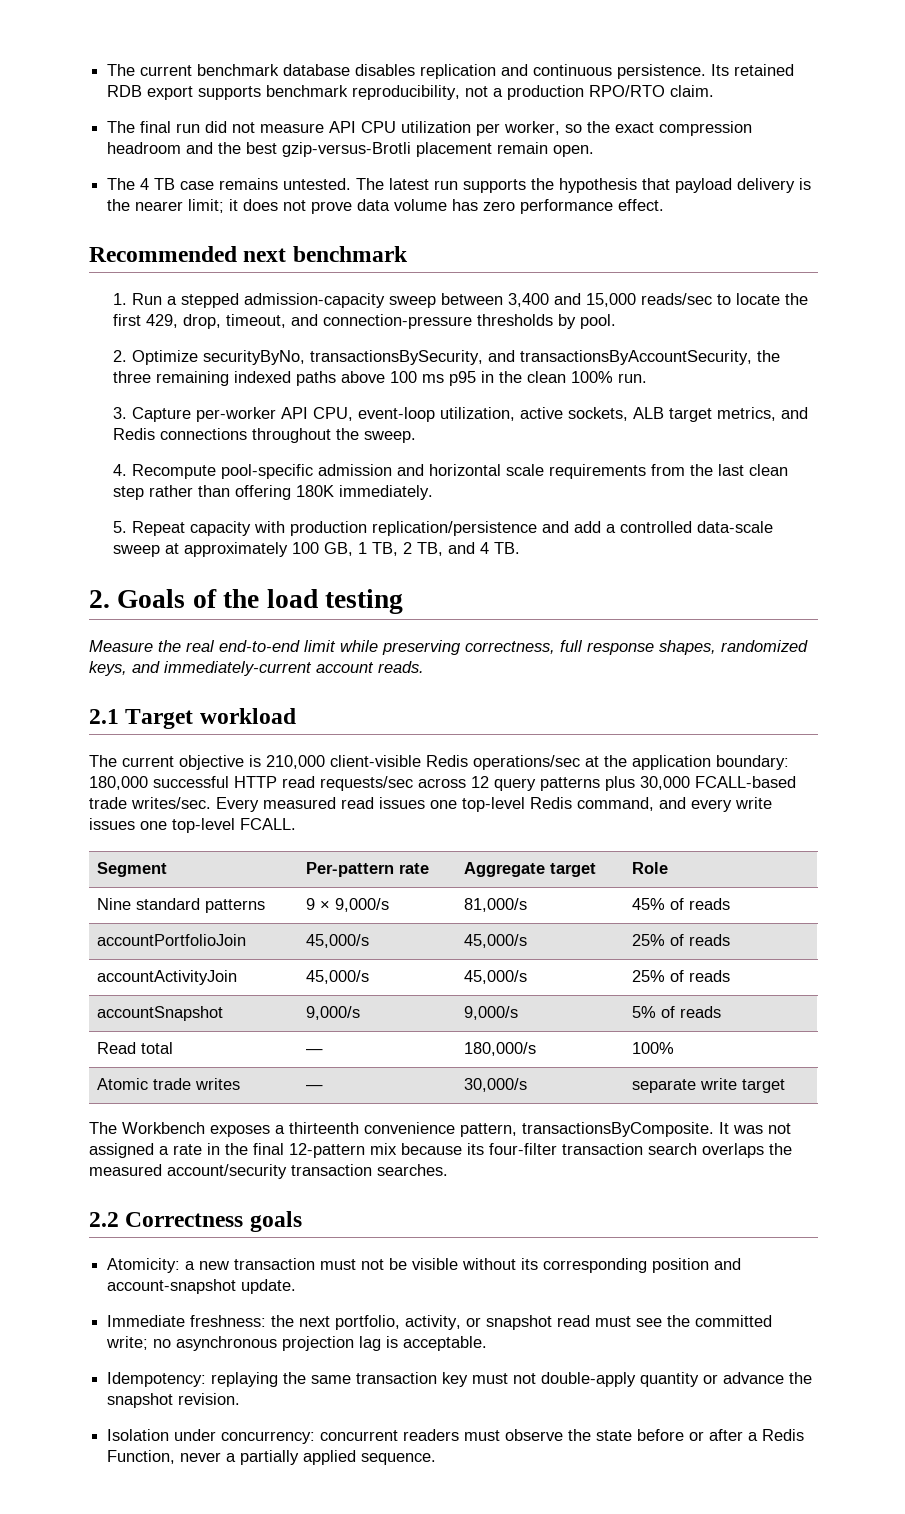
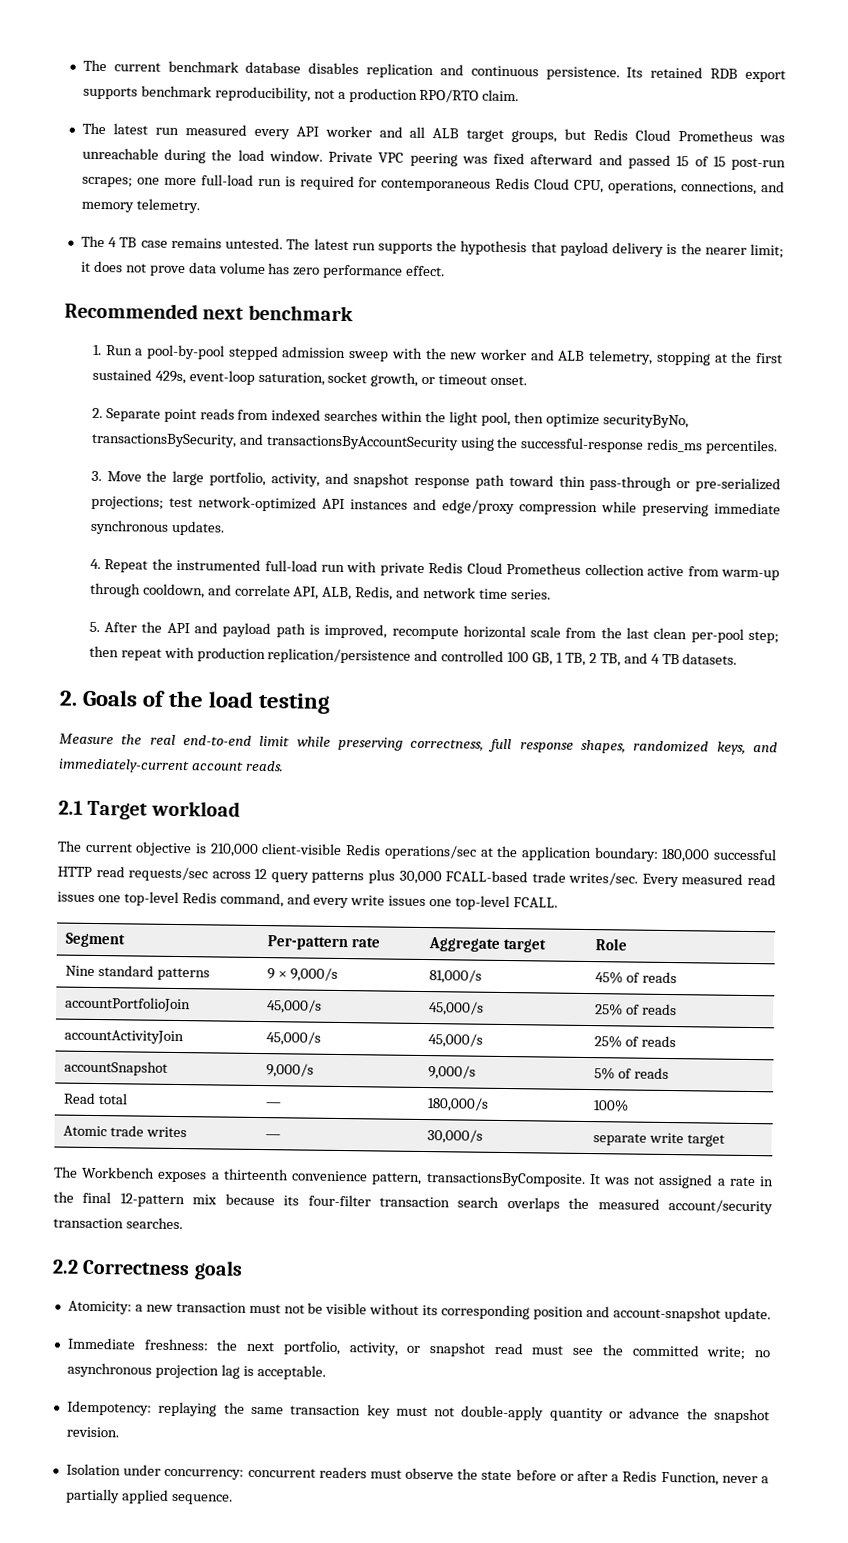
- The final run did not measure API CPU utilization per worker, so the exact compression headroom and the best gzip-versus-Brotli placement remain open.
+ The latest run measured every API worker and all ALB target groups, but Redis Cloud Prometheus was unreachable during the load window. Private VPC peering was fixed afterward and passed 15 of 15 post-run scrapes; one more full-load run is required for contemporaneous Redis Cloud CPU, operations, connections, and memory telemetry.
- 1. Run a stepped admission-capacity sweep between 3,400 and 15,000 reads/sec to locate the first 429, drop, timeout, and connection-pressure thresholds by pool.
- 2. Optimize securityByNo, transactionsBySecurity, and transactionsByAccountSecurity, the three remaining indexed paths above 100 ms p95 in the clean 100% run.
- 3. Capture per-worker API CPU, event-loop utilization, active sockets, ALB target metrics, and Redis connections throughout the sweep.
- 4. Recompute pool-specific admission and horizontal scale requirements from the last clean step rather than offering 180K immediately.
- 5. Repeat capacity with production replication/persistence and add a controlled data-scale sweep at approximately 100 GB, 1 TB, 2 TB, and 4 TB.
+ 1. Run a pool-by-pool stepped admission sweep with the new worker and ALB telemetry, stopping at the first sustained 429s, event-loop saturation, socket growth, or timeout onset.
+ 2. Separate point reads from indexed searches within the light pool, then optimize securityByNo, transactionsBySecurity, and transactionsByAccountSecurity using the successful-response redis_ms percentiles.
+ 3. Move the large portfolio, activity, and snapshot response path toward thin pass-through or pre-serialized projections; test network-optimized API instances and edge/proxy compression while preserving immediate synchronous updates.
+ 4. Repeat the instrumented full-load run with private Redis Cloud Prometheus collection active from warm-up through cooldown, and correlate API, ALB, Redis, and network time series.
+ 5. After the API and payload path is improved, recompute horizontal scale from the last clean per-pool step; then repeat with production replication/persistence and controlled 100 GB, 1 TB, 2 TB, and 4 TB datasets.

